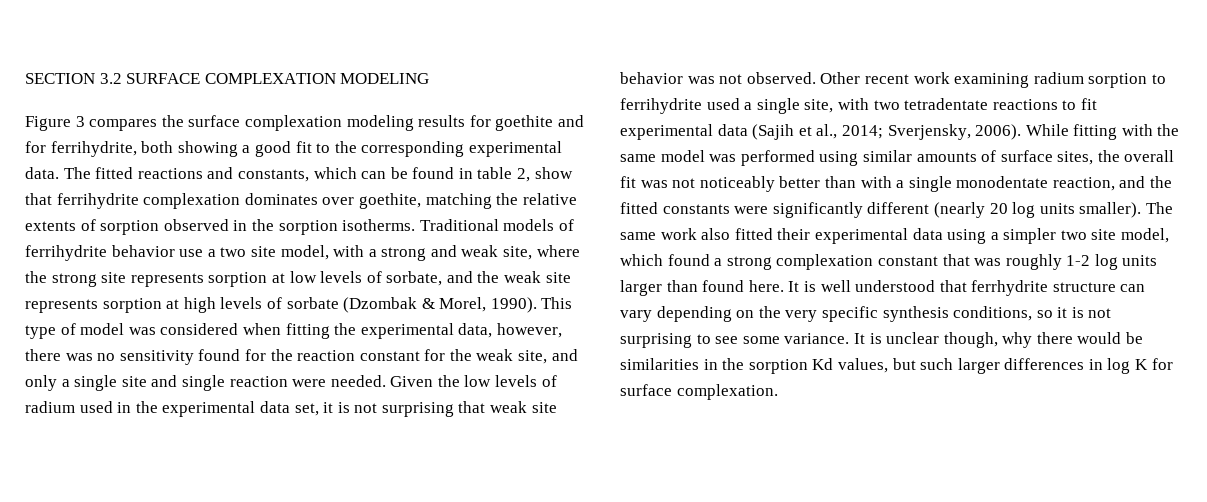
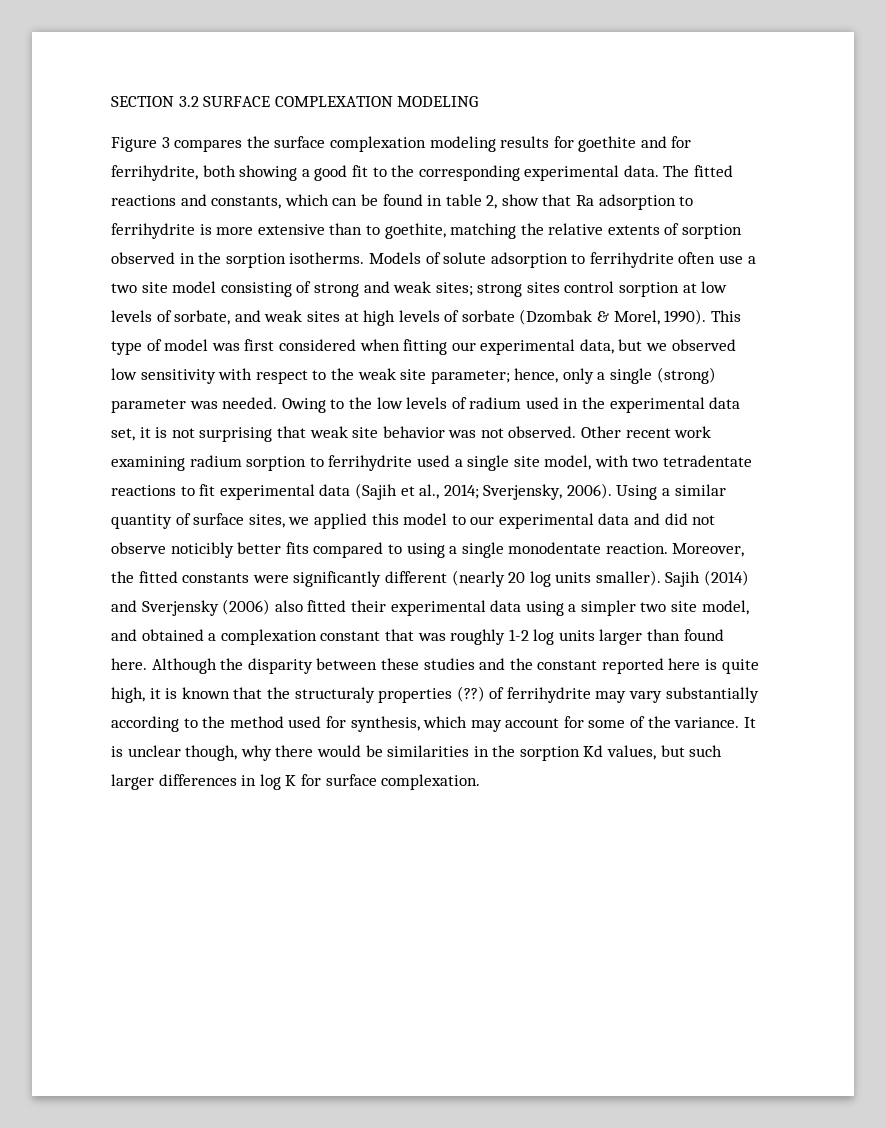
- The fitted reactions and constants, which can be found in table 2, show that ferrihydrite complexation dominates over goethite, matching the relative extents of sorption observed in the sorption isotherms.
+ The fitted reactions and constants, which can be found in table 2, show that Ra adsorption to ferrihydrite is more extensive than to goethite, matching the relative extents of sorption observed in the sorption isotherms.
- Traditional models of ferrihydrite behavior use a two site model, with a strong and weak site, where the strong site represents sorption at low levels of sorbate, and the weak site represents sorption at high levels of sorbate (Dzombak & Morel, 1990).
+ Models of solute adsorption to ferrihydrite often use a two site model consisting of strong and weak sites; strong sites control sorption at low levels of sorbate, and weak sites at high levels of sorbate (Dzombak & Morel, 1990).
- This type of model was considered when fitting the experimental data, however, there was no sensitivity found for the reaction constant for the weak site, and only a single site and single reaction were needed. Given the low levels of radium used in the experimental data set, it is not surprising that weak site behavior was not observed.
+ This type of model was first considered when fitting our experimental data, but we observed low sensitivity with respect to the weak site parameter; hence, only a single (strong) parameter was needed. Owing to the low levels of radium used in the experimental data set, it is not surprising that weak site behavior was not observed.
- Other recent work examining radium sorption to ferrihydrite used a single site, with two tetradentate reactions to fit experimental data (Sajih et al., 2014; Sverjensky, 2006).
+ Other recent work examining radium sorption to ferrihydrite used a single site model, with two tetradentate reactions to fit experimental data (Sajih et al., 2014; Sverjensky, 2006).
- While fitting with the same model was performed using similar amounts of surface sites, the overall fit was not noticeably better than with a single monodentate reaction, and the fitted constants were significantly different (nearly 20 log units smaller).
+ Using a similar quantity of surface sites, we applied this model to our experimental data and did not observe noticibly better fits compared to using a single monodentate reaction. Moreover, the fitted constants were significantly different (nearly 20 log units smaller).
- The same work also fitted their experimental data using a simpler two site model, which found a strong complexation constant that was roughly 1-2 log units larger than found here.
+ Sajih (2014) and Sverjensky (2006) also fitted their experimental data using a simpler two site model, and obtained a complexation constant that was roughly 1-2 log units larger than found here.
- It is well understood that ferrhydrite structure can vary depending on the very specific synthesis conditions, so it is not surprising to see some variance.
+ Although the disparity between these studies and the constant reported here is quite high, it is known that the structuraly properties (??) of ferrihydrite may vary substantially according to the method used for synthesis, which may account for some of the variance.

